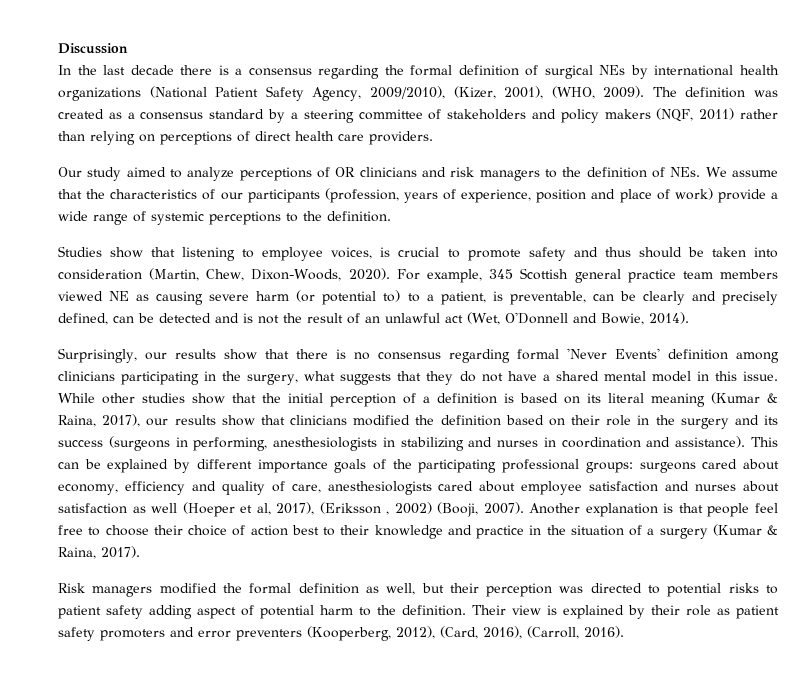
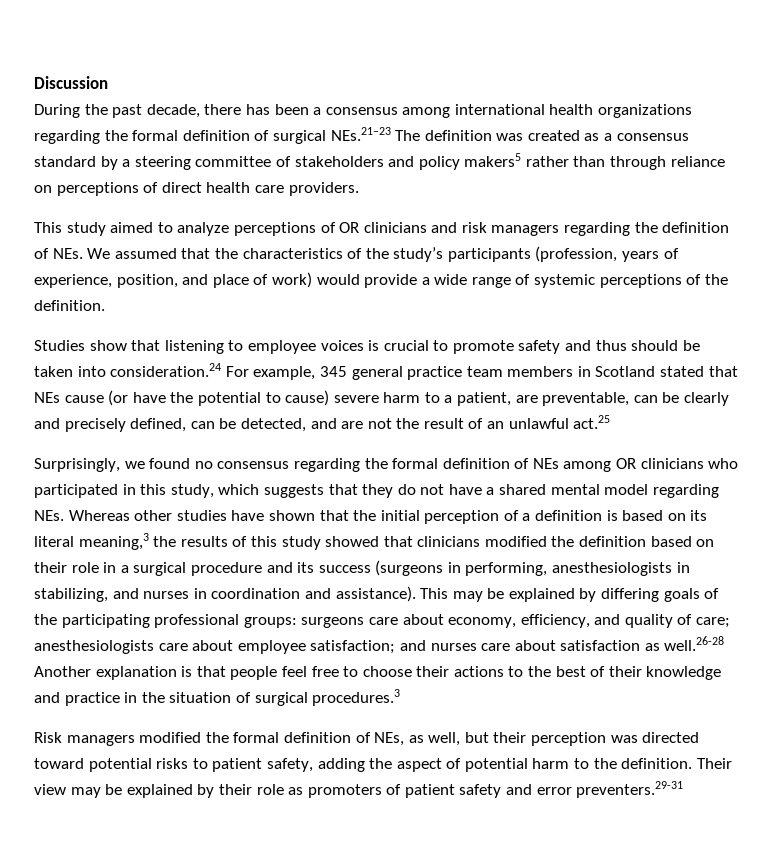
- In the last decade there is a consensus regarding the formal definition of surgical NEs by international health organizations (National Patient Safety Agency, 2009/2010), (Kizer, 2001), (WHO, 2009). The definition was created as a consensus standard by a steering committee of stakeholders and policy makers (NQF, 2011) rather than relying on perceptions of direct health care providers.
+ During the past decade, there has been a consensus among international health organizations regarding the formal definition of surgical NEs.21–23 The definition was created as a consensus standard by a steering committee of stakeholders and policy makers5 rather than through reliance on perceptions of direct health care providers.
- Our study aimed to analyze perceptions of OR clinicians and risk managers to the definition of NEs. We assume that the characteristics of our participants (profession, years of experience, position and place of work) provide a wide range of systemic perceptions to the definition.
+ This study aimed to analyze perceptions of OR clinicians and risk managers regarding the definition of NEs. We assumed that the characteristics of the study’s participants (profession, years of experience, position, and place of work) would provide a wide range of systemic perceptions of the definition.
- Studies show that listening to employee voices, is crucial to promote safety and thus should be taken into consideration (Martin, Chew, Dixon-Woods, 2020). For example, 345 Scottish general practice team members viewed NE as causing severe harm (or potential to) to a patient, is preventable, can be clearly and precisely defined, can be detected and is not the result of an unlawful act (Wet, O'Donnell and Bowie, 2014).
- Surprisingly, our results show that there is no consensus regarding formal 'Never Events' definition among clinicians participating in the surgery, what suggests that they do not have a shared mental model in this issue. While other studies show that the initial perception of a definition is based on its literal meaning (Kumar & Raina, 2017), our results show that clinicians modified the definition based on their role in the surgery and its success (surgeons in performing, anesthesiologists in stabilizing and nurses in coordination and assistance).
+ Studies show that listening to employee voices is crucial to promote safety and thus should be taken into consideration.24 For example, 345 general practice team members in Scotland stated that NEs cause (or have the potential to cause) severe harm to a patient, are preventable, can be clearly and precisely defined, can be detected, and are not the result of an unlawful act.25
+ Surprisingly, we found no consensus regarding the formal definition of NEs among OR clinicians who participated in this study, which suggests that they do not have a shared mental model regarding NEs. Whereas other studies have shown that the initial perception of a definition is based on its literal meaning,3 the results of this study showed that clinicians modified the definition based on their role in a surgical procedure and its success (surgeons in performing, anesthesiologists in stabilizing, and nurses in coordination and assistance).
- This can be explained by different importance goals of the participating professional groups: surgeons cared about economy, efficiency and quality of care, anesthesiologists cared about employee satisfaction and nurses about satisfaction as well (Hoeper et al, 2017), (Eriksson , 2002) (Booji, 2007). Another explanation is that people feel free to choose their choice of action best to their knowledge and practice in the situation of a surgery (Kumar & Raina, 2017).
+ This may be explained by differing goals of the participating professional groups: surgeons care about economy, efficiency, and quality of care; anesthesiologists care about employee satisfaction; and nurses care about satisfaction as well.26-28 Another explanation is that people feel free to choose their actions to the best of their knowledge and practice in the situation of surgical procedures.3
- Risk managers modified the formal definition as well, but their perception was directed to potential risks to patient safety adding aspect of potential harm to the definition.
+ Risk managers modified the formal definition of NEs, as well, but their perception was directed toward potential risks to patient safety, adding the aspect of potential harm to the definition.
- Their view is explained by their role as patient safety promoters and error preventers (Kooperberg, 2012), (Card, 2016), (Carroll, 2016).
+ Their view may be explained by their role as promoters of patient safety and error preventers.29-31

